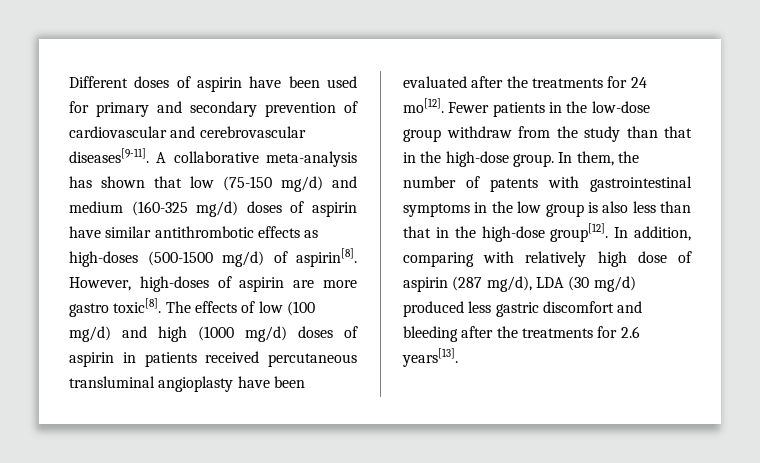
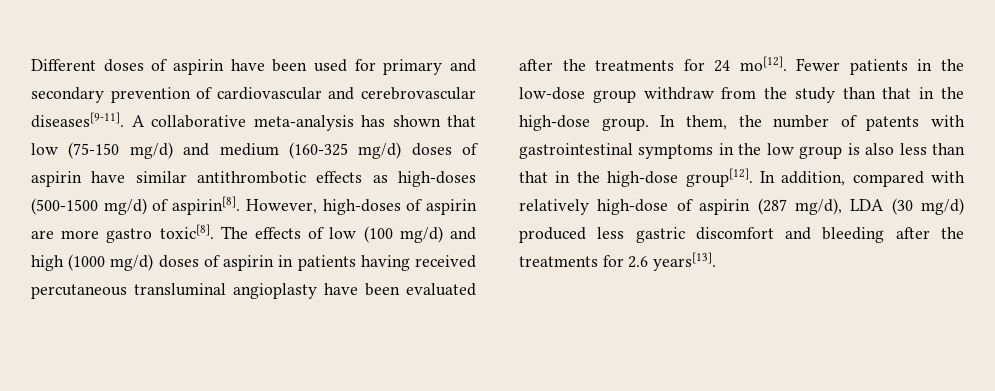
- The effects of low (100 mg/d) and high (1000 mg/d) doses of aspirin in patients received percutaneous transluminal angioplasty have been evaluated after the treatments for 24 mo[12].
+ The effects of low (100 mg/d) and high (1000 mg/d) doses of aspirin in patients having received percutaneous transluminal angioplasty have been evaluated after the treatments for 24 mo[12].
- In addition, comparing with relatively high dose of aspirin (287 mg/d), LDA (30 mg/d) produced less gastric discomfort and bleeding after the treatments for 2.6 years[13].
+ In addition, compared with relatively high-dose of aspirin (287 mg/d), LDA (30 mg/d) produced less gastric discomfort and bleeding after the treatments for 2.6 years[13].

